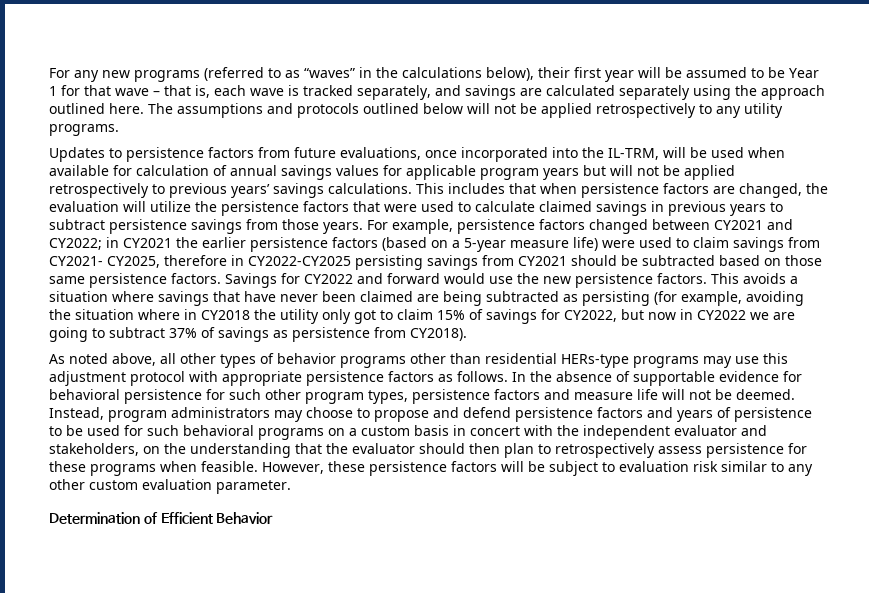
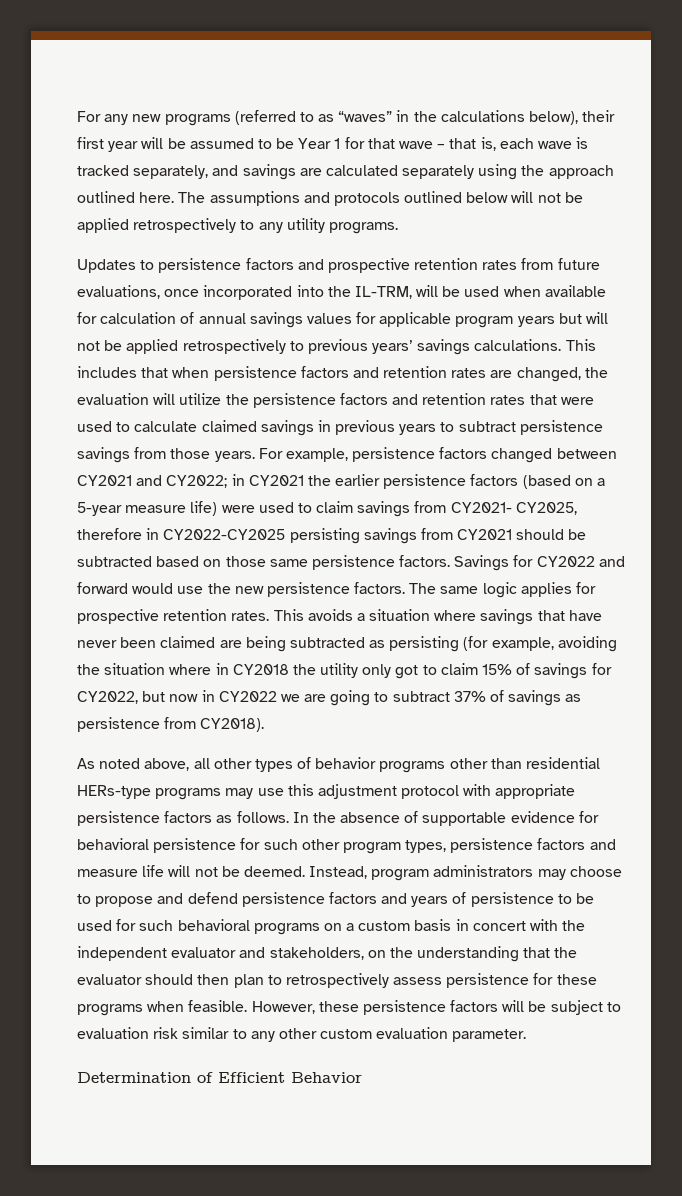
- Updates to persistence factors from future evaluations, once incorporated into the IL-TRM, will be used when available for calculation of annual savings values for applicable program years but will not be applied retrospectively to previous years’ savings calculations.
+ Updates to persistence factors and prospective retention rates from future evaluations, once incorporated into the IL-TRM, will be used when available for calculation of annual savings values for applicable program years but will not be applied retrospectively to previous years’ savings calculations.
- This includes that when persistence factors are changed, the evaluation will utilize the persistence factors that were used to calculate claimed savings in previous years to subtract persistence savings from those years.
+ This includes that when persistence factors and retention rates are changed, the evaluation will utilize the persistence factors and retention rates that were used to calculate claimed savings in previous years to subtract persistence savings from those years.
+ The same logic applies for prospective retention rates.

